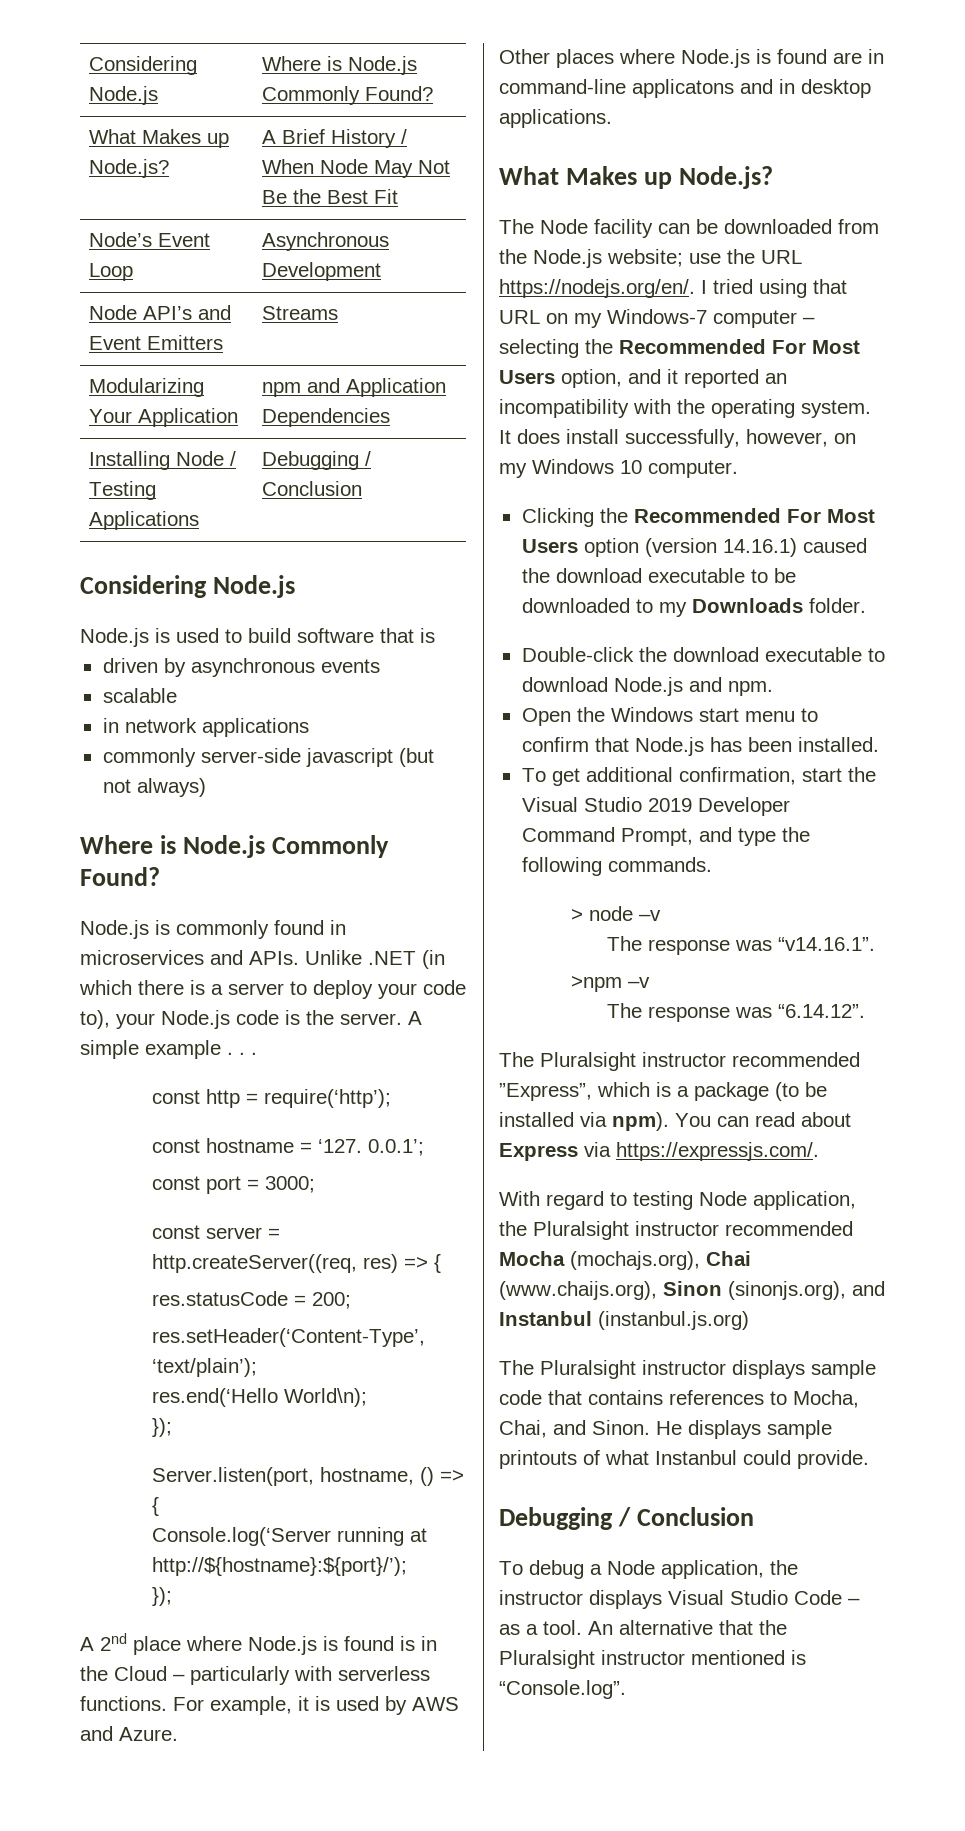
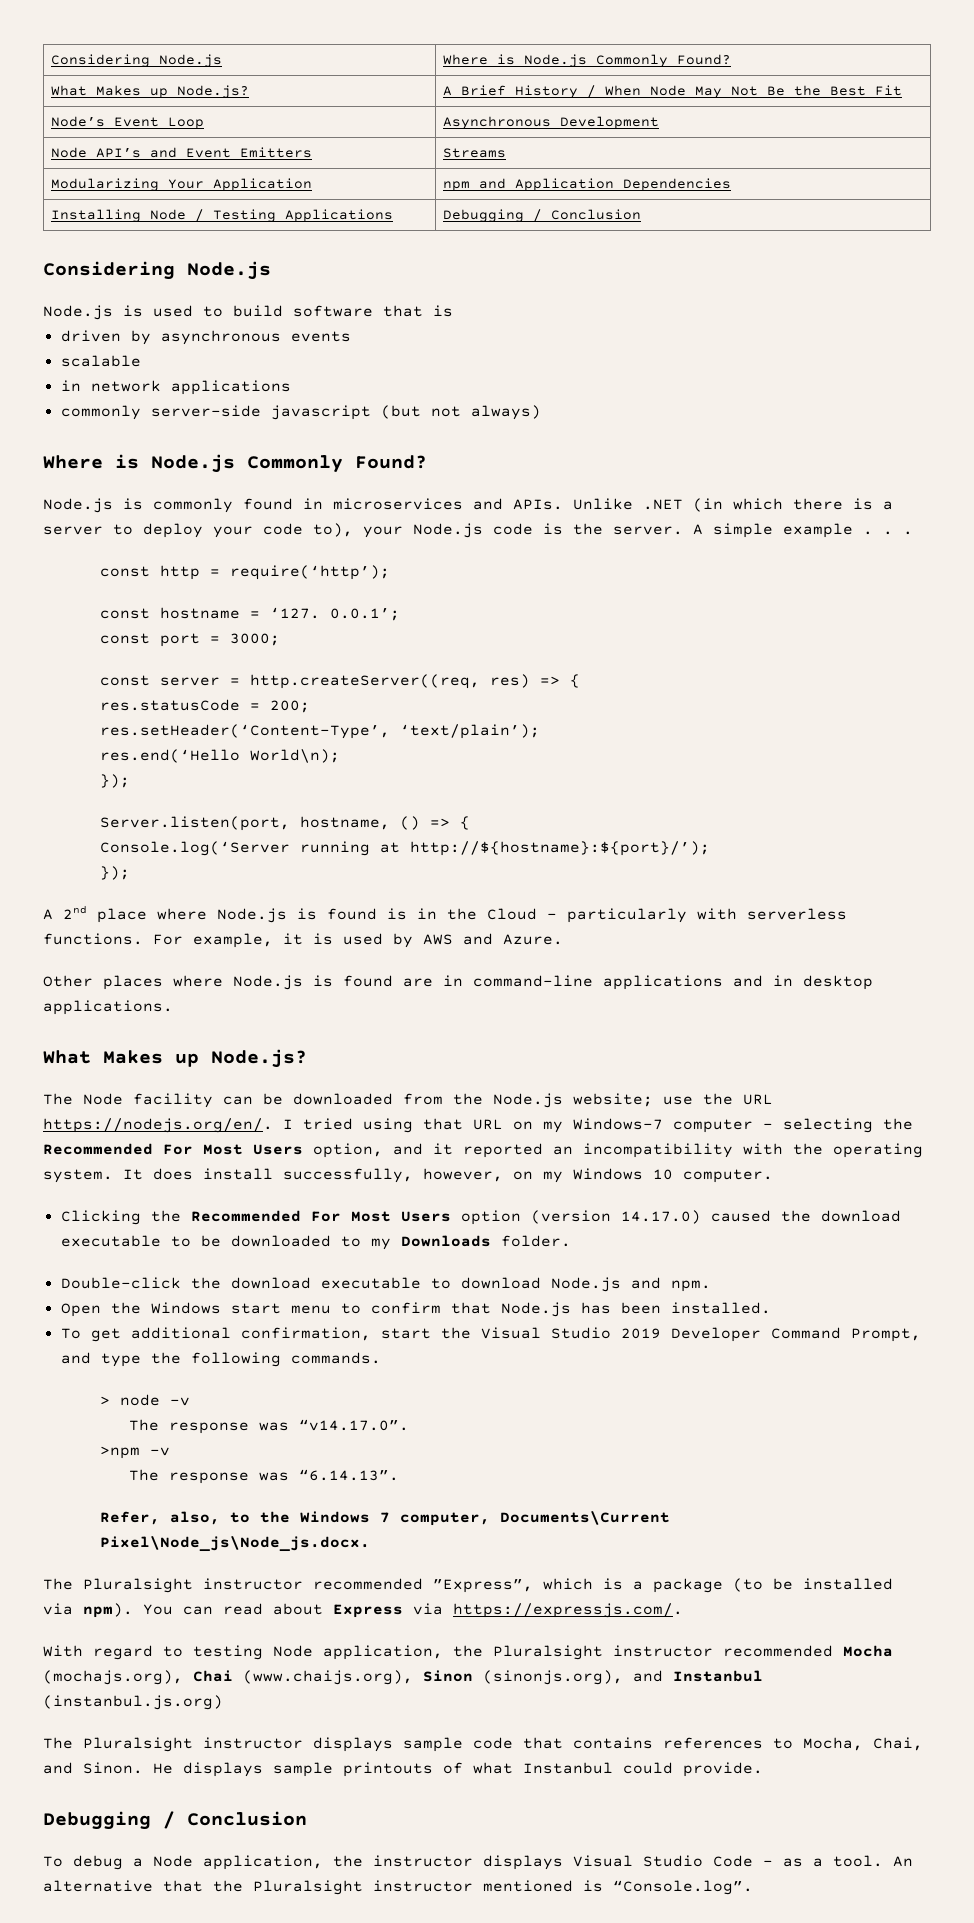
- Other places where Node.js is found are in command-line applicatons and in desktop applications.
+ Other places where Node.js is found are in command-line applications and in desktop applications.
- Clicking the Recommended For Most Users option (version 14.16.1) caused the download executable to be downloaded to my Downloads folder.
+ Clicking the Recommended For Most Users option (version 14.17.0) caused the download executable to be downloaded to my Downloads folder.
- The response was “v14.16.1”.
+ The response was “v14.17.0”.
- The response was “6.14.12”.
+ The response was “6.14.13”.
+ Refer, also, to the Windows 7 computer, Documents\Current Pixel\Node_js\Node_js.docx.

